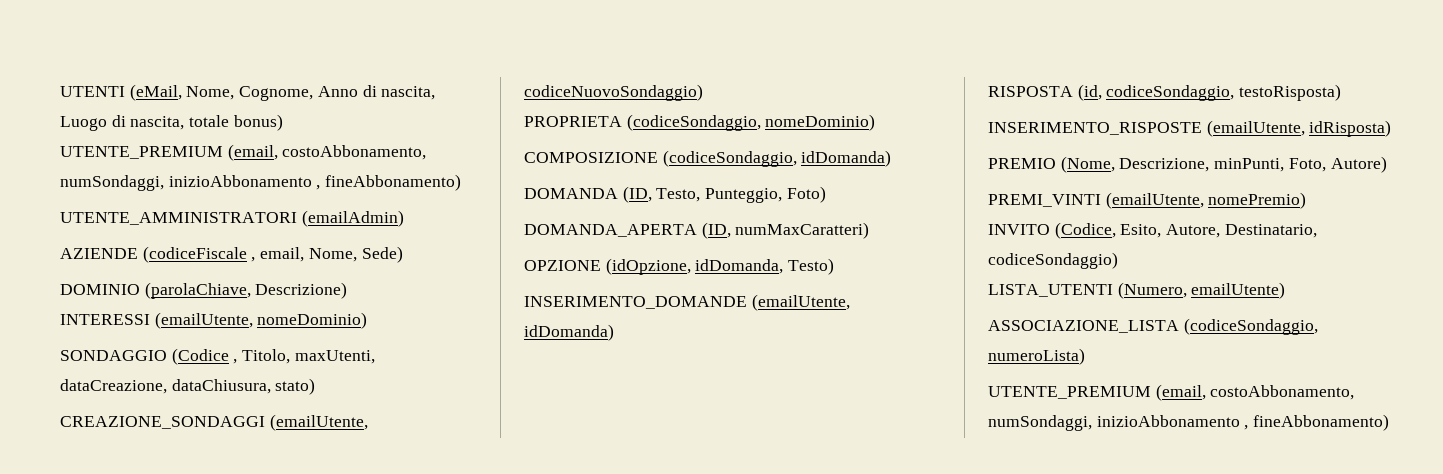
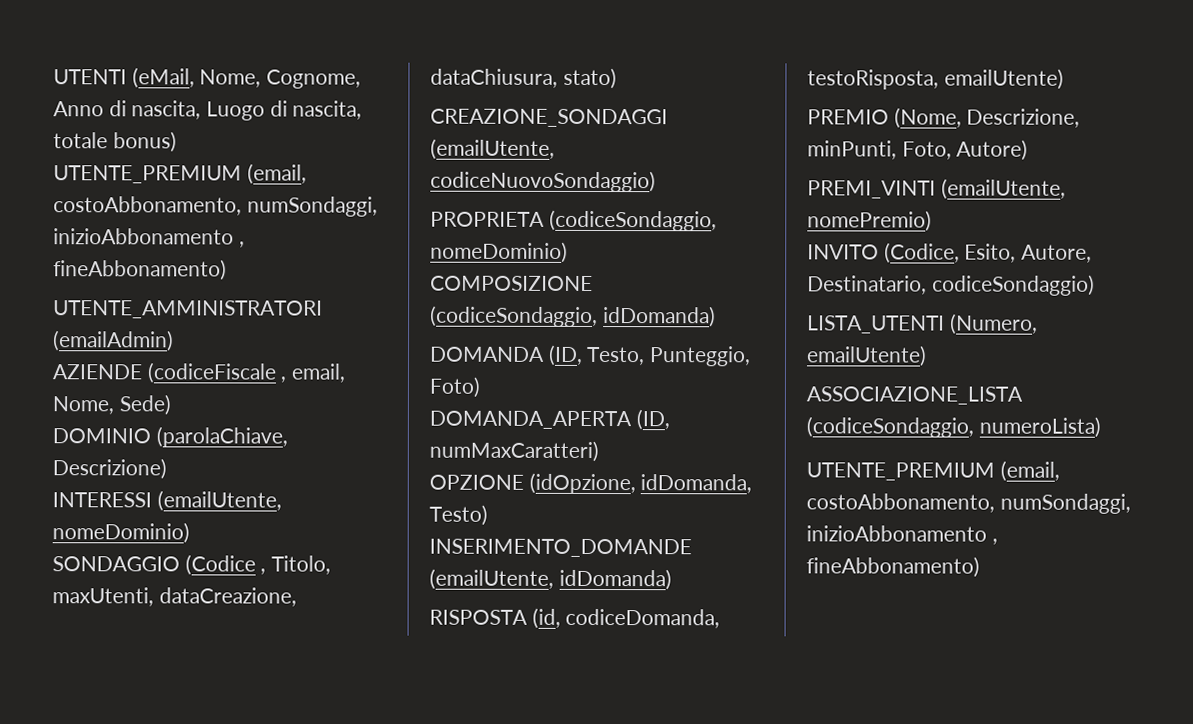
- RISPOSTA (id, codiceSondaggio, testoRisposta)
- INSERIMENTO_RISPOSTE (emailUtente, idRisposta)
+ RISPOSTA (id, codiceDomanda, testoRisposta, emailUtente)

